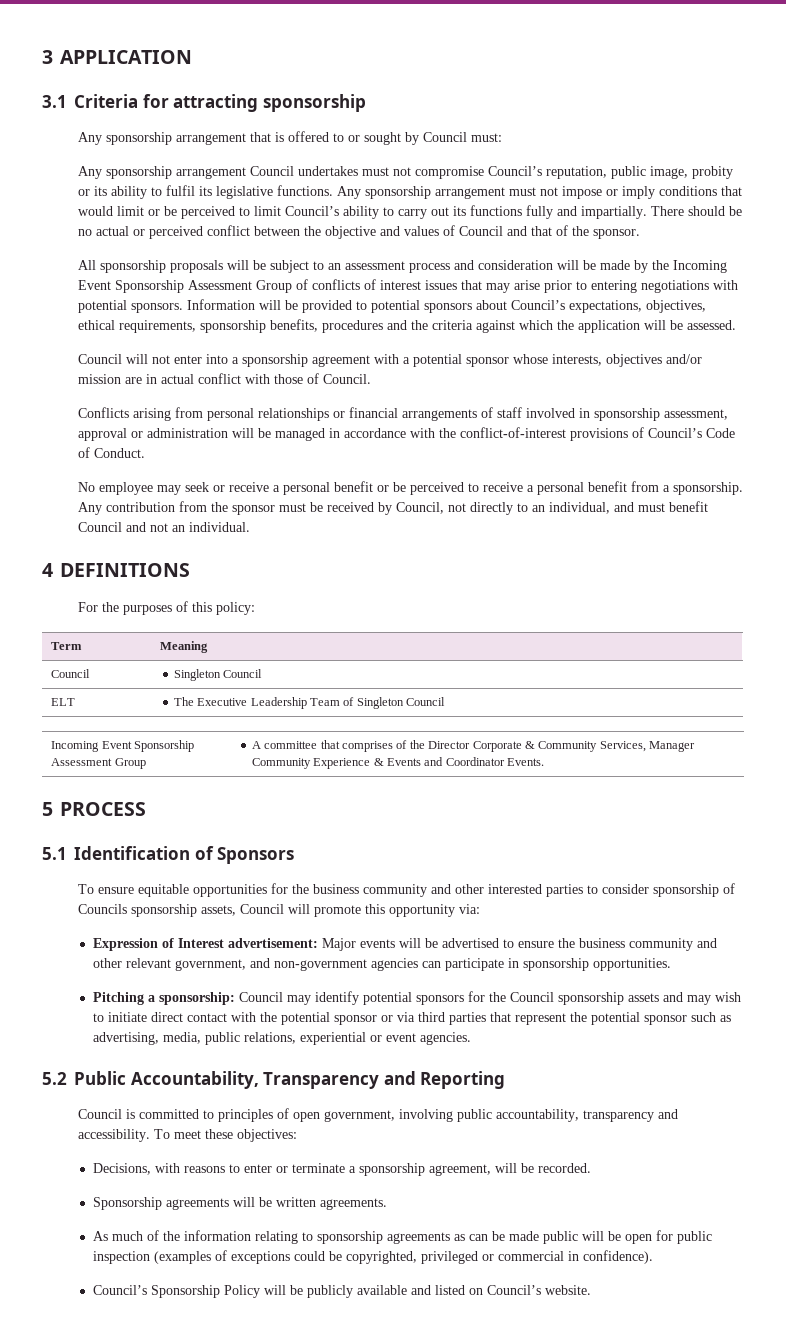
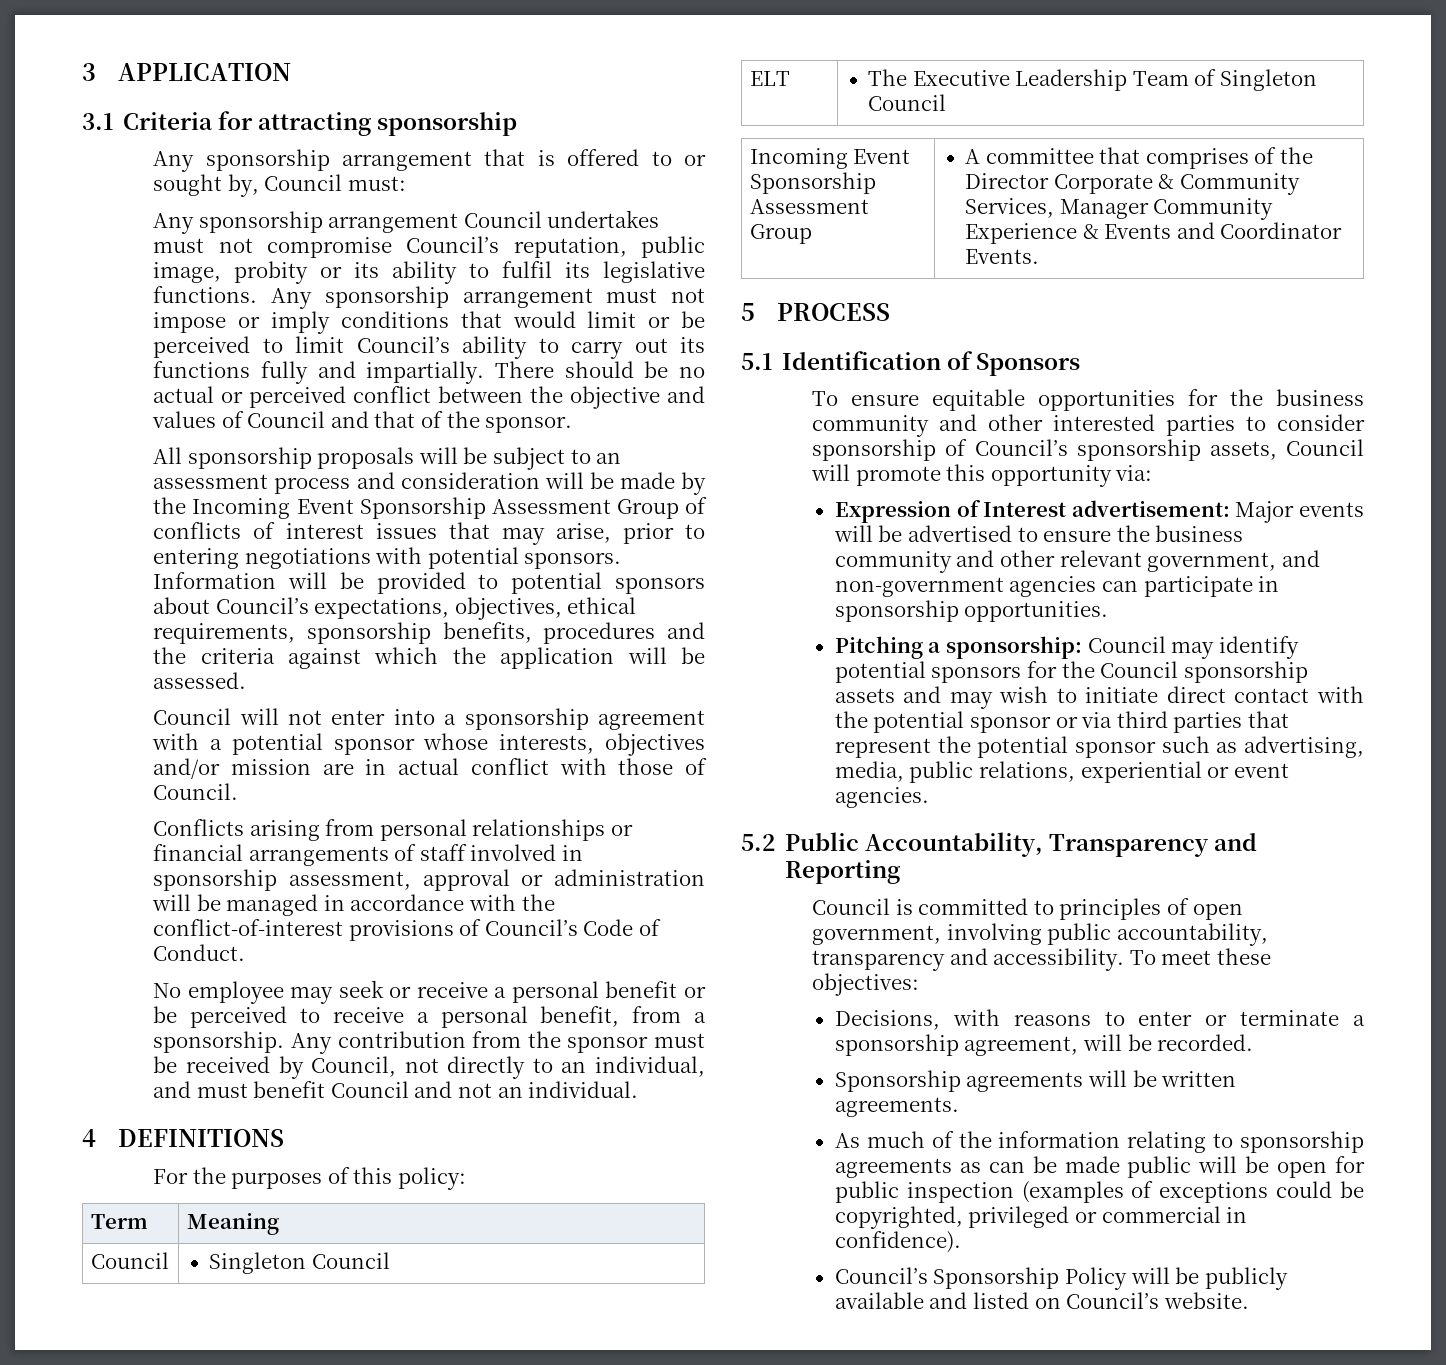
- Any sponsorship arrangement that is offered to or sought by Council must:
+ Any sponsorship arrangement that is offered to or sought by, Council must:
- All sponsorship proposals will be subject to an assessment process and consideration will be made by the Incoming Event Sponsorship Assessment Group of conflicts of interest issues that may arise prior to entering negotiations with potential sponsors.
+ All sponsorship proposals will be subject to an assessment process and consideration will be made by the Incoming Event Sponsorship Assessment Group of conflicts of interest issues that may arise, prior to entering negotiations with potential sponsors.
- No employee may seek or receive a personal benefit or be perceived to receive a personal benefit from a sponsorship.
+ No employee may seek or receive a personal benefit or be perceived to receive a personal benefit, from a sponsorship.
- To ensure equitable opportunities for the business community and other interested parties to consider sponsorship of Councils sponsorship assets, Council will promote this opportunity via:
+ To ensure equitable opportunities for the business community and other interested parties to consider sponsorship of Council’s sponsorship assets, Council will promote this opportunity via:

